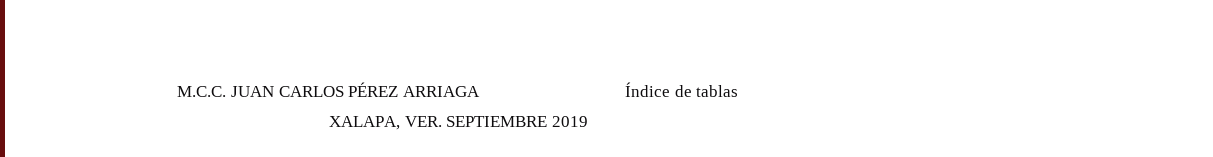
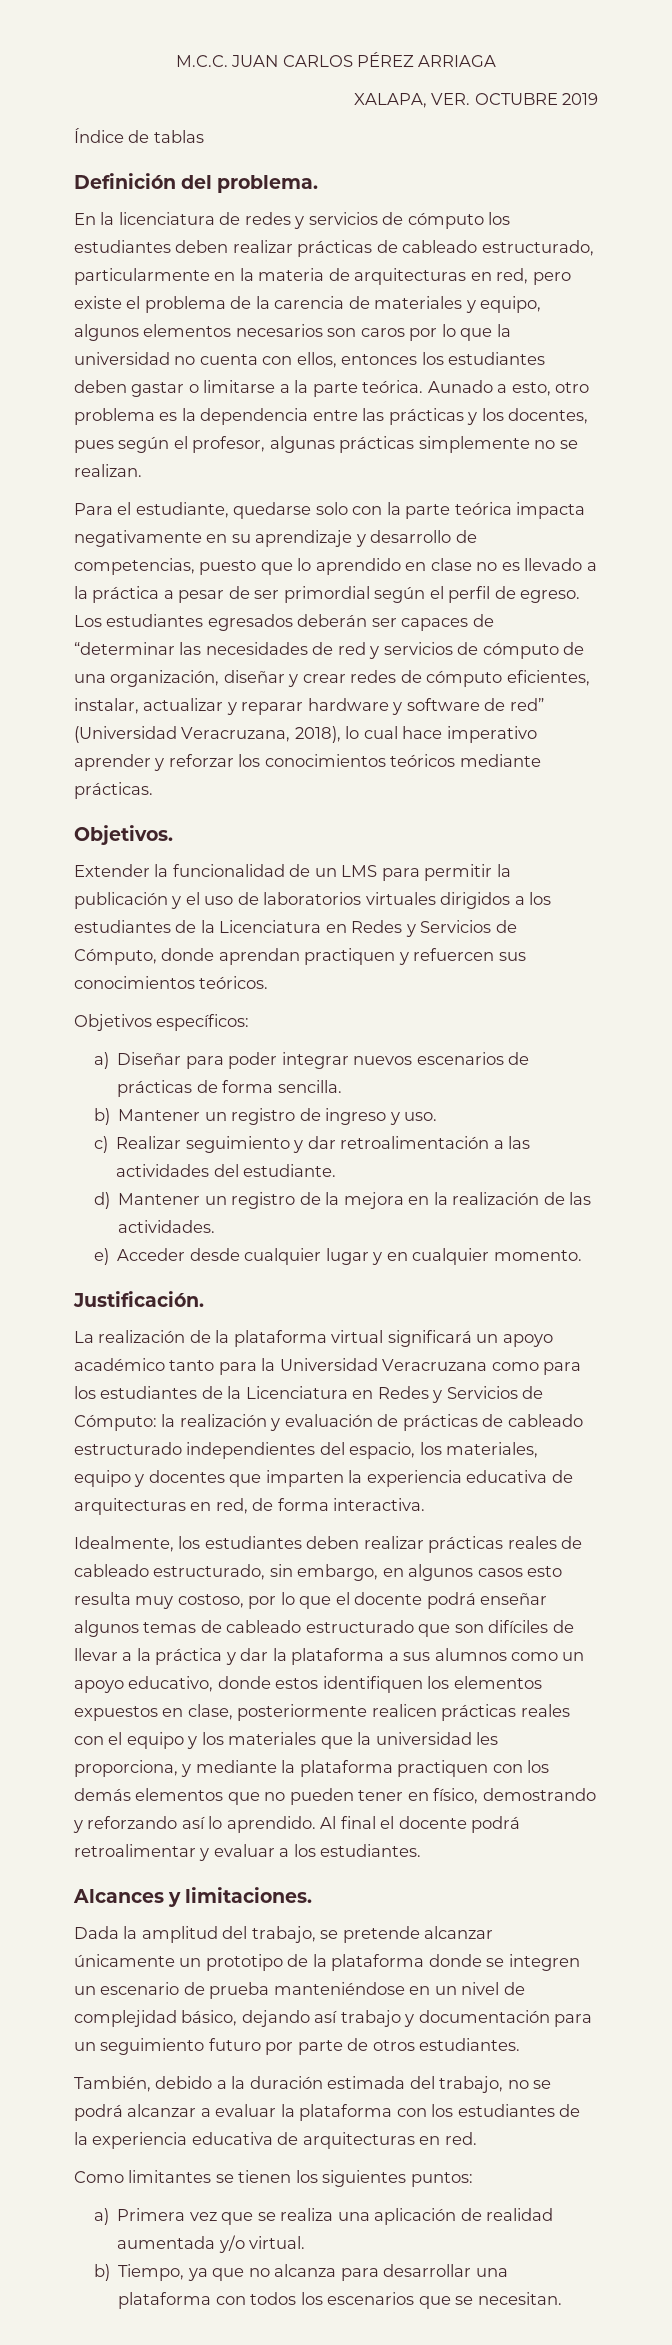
- XALAPA, VER. SEPTIEMBRE 2019
+ XALAPA, VER. OCTUBRE 2019
+ Definición del problema.
+ En la licenciatura de redes y servicios de cómputo los estudiantes deben realizar prácticas de cableado estructurado, particularmente en la materia de arquitecturas en red, pero existe el problema de la carencia de materiales y equipo, algunos elementos necesarios son caros por lo que la universidad no cuenta con ellos, entonces los estudiantes deben gastar o limitarse a la parte teórica. Aunado a esto, otro problema es la dependencia entre las prácticas y los docentes, pues según el profesor, algunas prácticas simplemente no se realizan.
+ Para el estudiante, quedarse solo con la parte teórica impacta negativamente en su aprendizaje y desarrollo de competencias, puesto que lo aprendido en clase no es llevado a la práctica a pesar de ser primordial según el perfil de egreso. Los estudiantes egresados deberán ser capaces de “determinar las necesidades de red y servicios de cómputo de una organización, diseñar y crear redes de cómputo eficientes, instalar, actualizar y reparar hardware y software de red” (Universidad Veracruzana, 2018), lo cual hace imperativo aprender y reforzar los conocimientos teóricos mediante prácticas.
+ Objetivos.
+ Extender la funcionalidad de un LMS para permitir la publicación y el uso de laboratorios virtuales dirigidos a los estudiantes de la Licenciatura en Redes y Servicios de Cómputo, donde aprendan practiquen y refuercen sus conocimientos teóricos.
+ Objetivos específicos:
+ a) Diseñar para poder integrar nuevos escenarios de prácticas de forma sencilla.
+ b) Mantener un registro de ingreso y uso.
+ c) Realizar seguimiento y dar retroalimentación a las actividades del estudiante.
+ d) Mantener un registro de la mejora en la realización de las actividades.
+ e) Acceder desde cualquier lugar y en cualquier momento.
+ Justificación.
+ La realización de la plataforma virtual significará un apoyo académico tanto para la Universidad Veracruzana como para los estudiantes de la Licenciatura en Redes y Servicios de Cómputo: la realización y evaluación de prácticas de cableado estructurado independientes del espacio, los materiales, equipo y docentes que imparten la experiencia educativa de arquitecturas en red, de forma interactiva.
+ Idealmente, los estudiantes deben realizar prácticas reales de cableado estructurado, sin embargo, en algunos casos esto resulta muy costoso, por lo que el docente podrá enseñar algunos temas de cableado estructurado que son difíciles de llevar a la práctica y dar la plataforma a sus alumnos como un apoyo educativo, donde estos identifiquen los elementos expuestos en clase, posteriormente realicen prácticas reales con el equipo y los materiales que la universidad les proporciona, y mediante la plataforma practiquen con los demás elementos que no pueden tener en físico, demostrando y reforzando así lo aprendido. Al final el docente podrá retroalimentar y evaluar a los estudiantes.
+ Alcances y limitaciones.
+ Dada la amplitud del trabajo, se pretende alcanzar únicamente un prototipo de la plataforma donde se integren un escenario de prueba manteniéndose en un nivel de complejidad básico, dejando así trabajo y documentación para un seguimiento futuro por parte de otros estudiantes.
+ También, debido a la duración estimada del trabajo, no se podrá alcanzar a evaluar la plataforma con los estudiantes de la experiencia educativa de arquitecturas en red.
+ Como limitantes se tienen los siguientes puntos:
+ a) Primera vez que se realiza una aplicación de realidad aumentada y/o virtual.
+ b) Tiempo, ya que no alcanza para desarrollar una plataforma con todos los escenarios que se necesitan.

